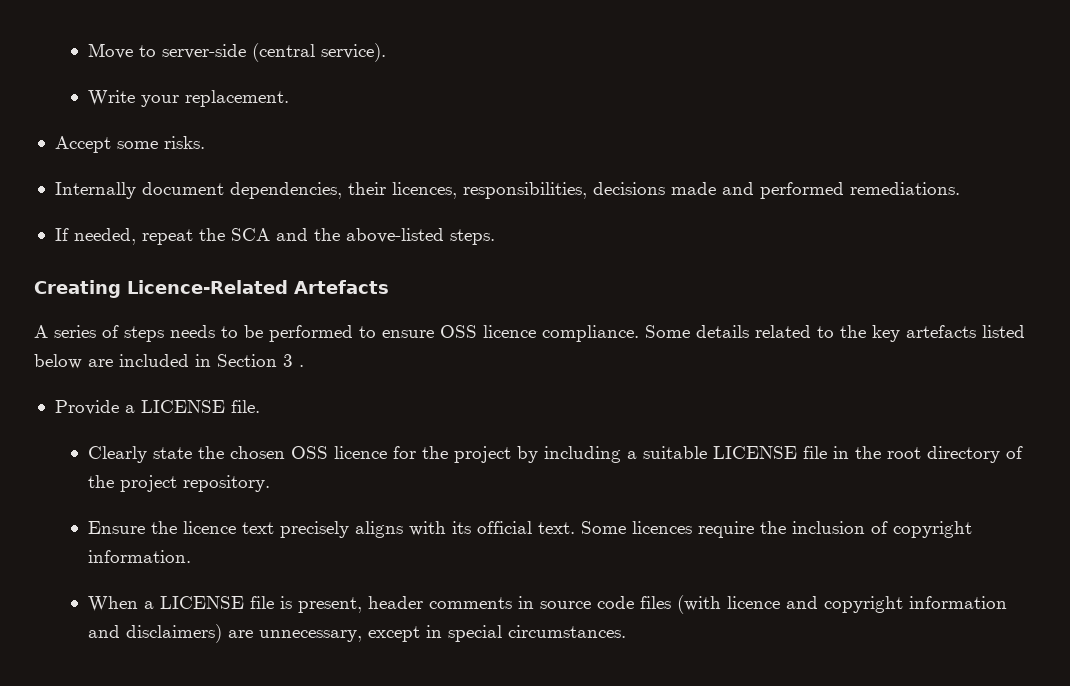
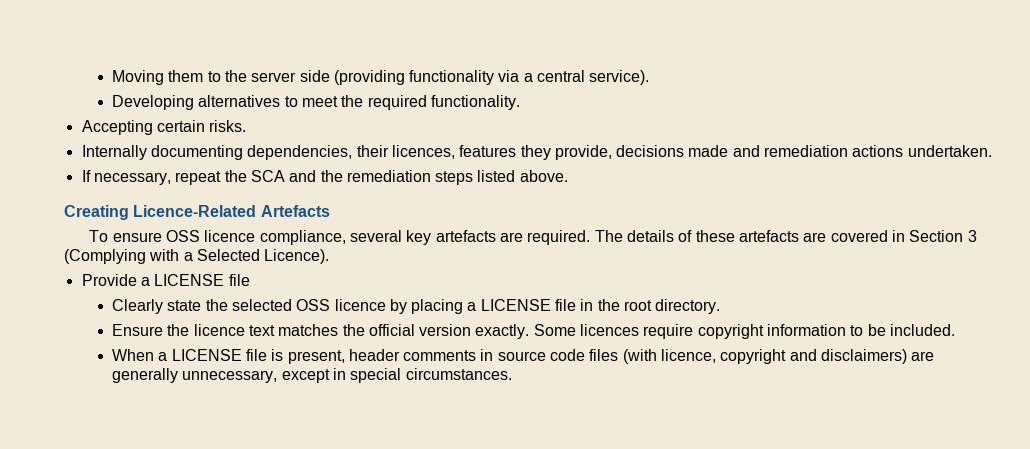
- Move to server-side (central service).
- Write your replacement.
- Accept some risks.
+ Moving them to the server side (providing functionality via a central service).
+ Developing alternatives to meet the required functionality.
+ Accepting certain risks.
- Internally document dependencies, their licences, responsibilities, decisions made and performed remediations.
+ Internally documenting dependencies, their licences, features they provide, decisions made and remediation actions undertaken.
- If needed, repeat the SCA and the above-listed steps.
+ If necessary, repeat the SCA and the remediation steps listed above.
- A series of steps needs to be performed to ensure OSS licence compliance. Some details related to the key artefacts listed below are included in Section 3 .
+ To ensure OSS licence compliance, several key artefacts are required. The details of these artefacts are covered in Section 3 (Complying with a Selected Licence).
- Provide a LICENSE file.
+ Provide a LICENSE file
- Clearly state the chosen OSS licence for the project by including a suitable LICENSE file in the root directory of the project repository.
+ Clearly state the selected OSS licence by placing a LICENSE file in the root directory.
- Ensure the licence text precisely aligns with its official text. Some licences require the inclusion of copyright information.
+ Ensure the licence text matches the official version exactly. Some licences require copyright information to be included.
- When a LICENSE file is present, header comments in source code files (with licence and copyright information and disclaimers) are unnecessary, except in special circumstances.
+ When a LICENSE file is present, header comments in source code files (with licence, copyright and disclaimers) are generally unnecessary, except in special circumstances.

